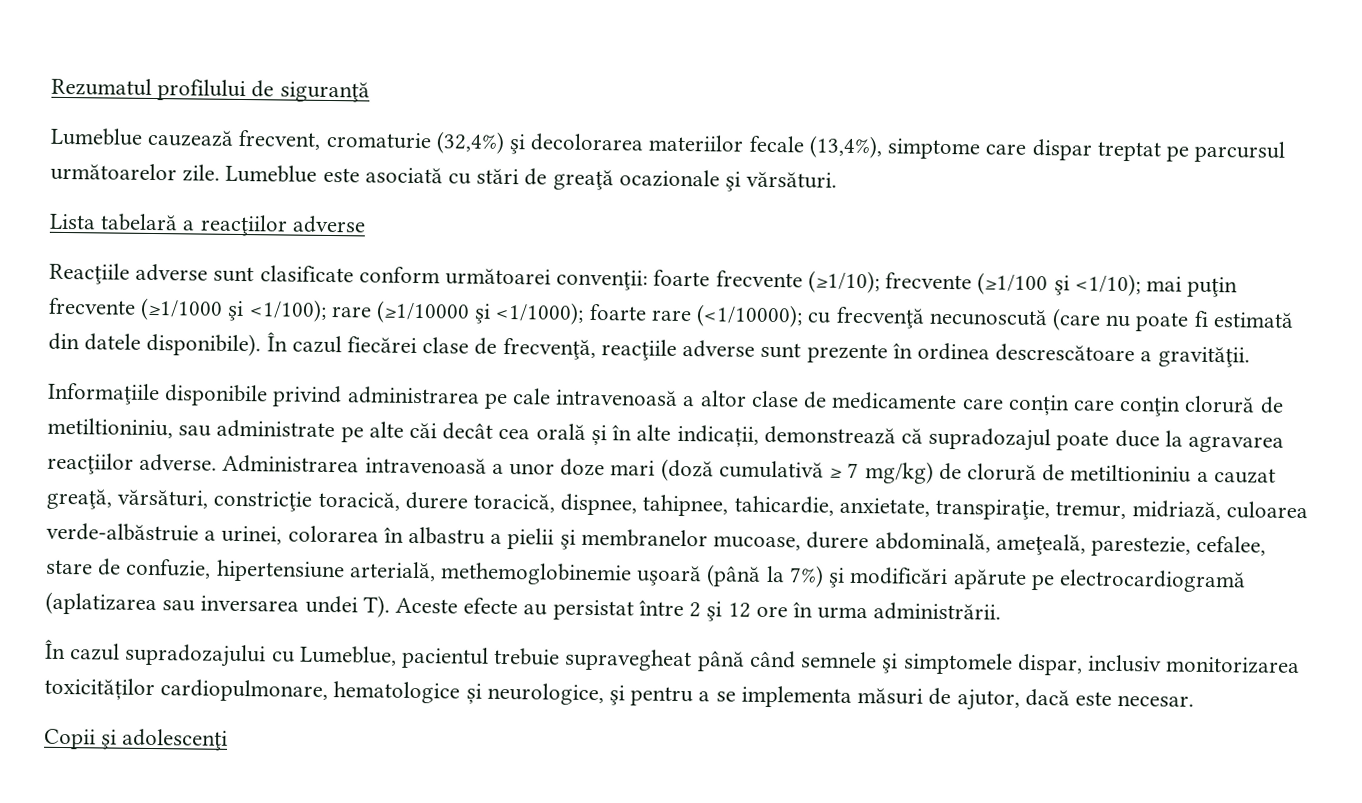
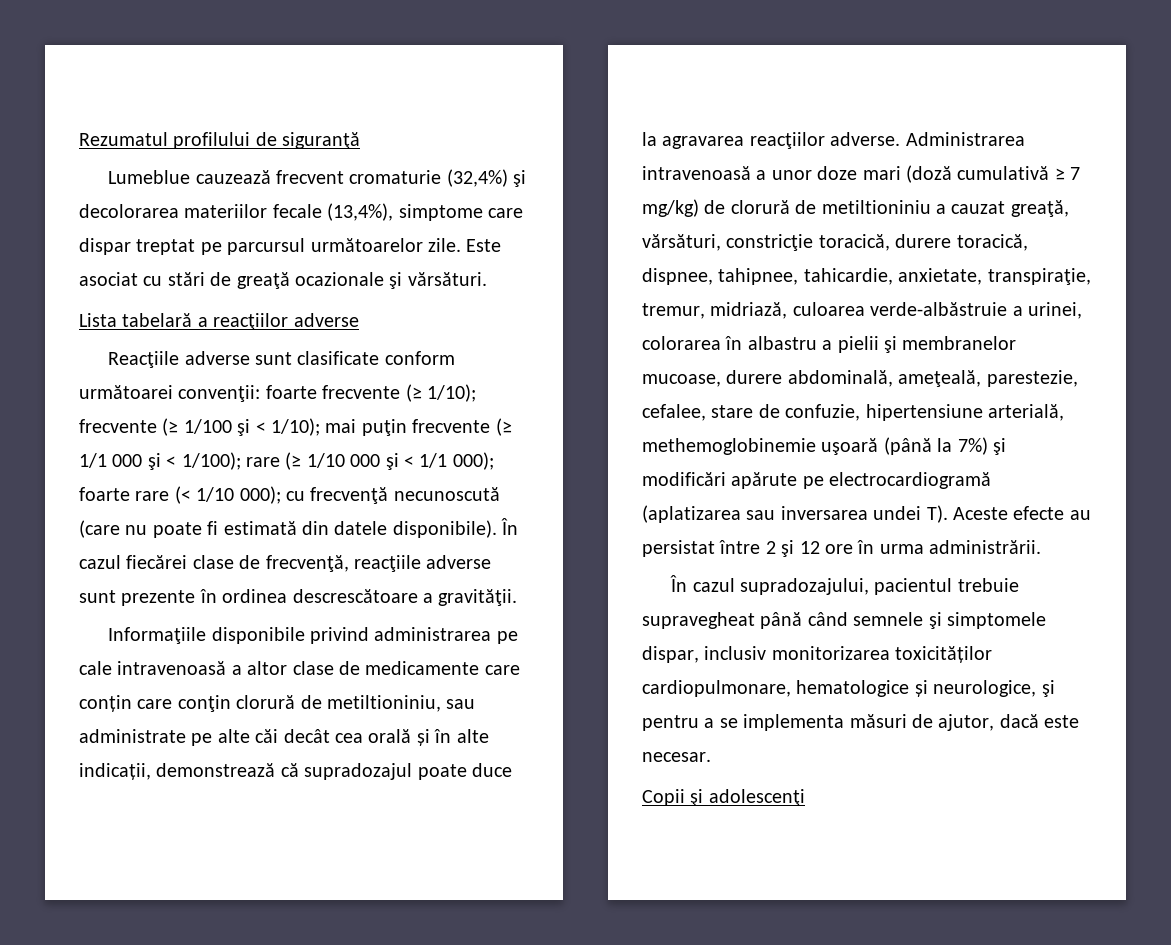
- Lumeblue cauzează frecvent, cromaturie (32,4%) şi decolorarea materiilor fecale (13,4%), simptome care dispar treptat pe parcursul următoarelor zile.
+ Lumeblue cauzează frecvent cromaturie (32,4%) şi decolorarea materiilor fecale (13,4%), simptome care dispar treptat pe parcursul următoarelor zile.
- Lumeblue este asociată cu stări de greaţă ocazionale şi vărsături.
+ Este asociat cu stări de greaţă ocazionale şi vărsături.
- Reacţiile adverse sunt clasificate conform următoarei convenţii: foarte frecvente (≥1/10); frecvente (≥1/100 şi <1/10); mai puţin frecvente (≥1/1000 şi <1/100); rare (≥1/10000 şi <1/1000); foarte rare (<1/10000); cu frecvenţă necunoscută (care nu poate fi estimată din datele disponibile).
+ Reacţiile adverse sunt clasificate conform următoarei convenţii: foarte frecvente (≥ 1/10); frecvente (≥ 1/100 şi < 1/10); mai puţin frecvente (≥ 1/1 000 şi < 1/100); rare (≥ 1/10 000 şi < 1/1 000); foarte rare (< 1/10 000); cu frecvenţă necunoscută (care nu poate fi estimată din datele disponibile).
- În cazul supradozajului cu Lumeblue, pacientul trebuie supravegheat până când semnele şi simptomele dispar, inclusiv monitorizarea toxicităților cardiopulmonare, hematologice și neurologice, şi pentru a se implementa măsuri de ajutor, dacă este necesar.
+ În cazul supradozajului, pacientul trebuie supravegheat până când semnele şi simptomele dispar, inclusiv monitorizarea toxicităților cardiopulmonare, hematologice și neurologice, şi pentru a se implementa măsuri de ajutor, dacă este necesar.

